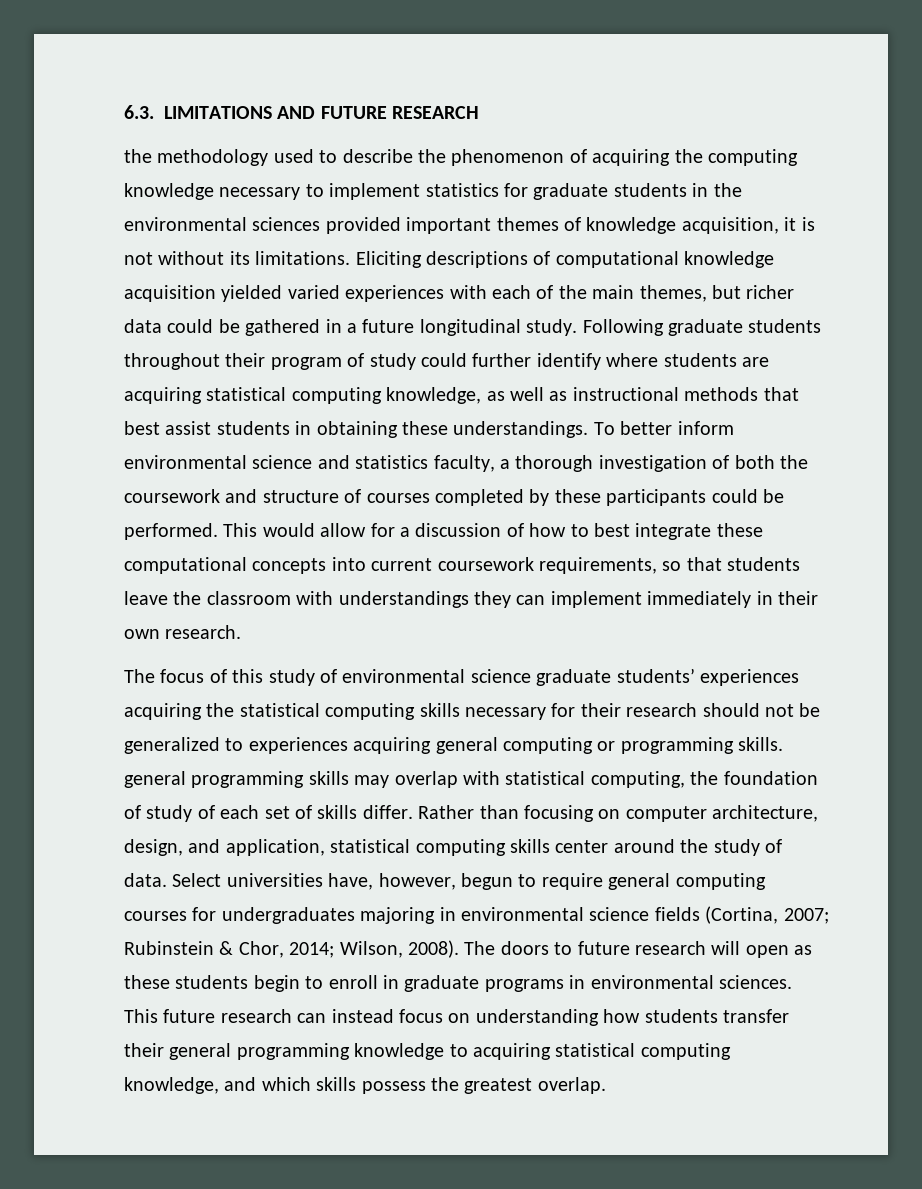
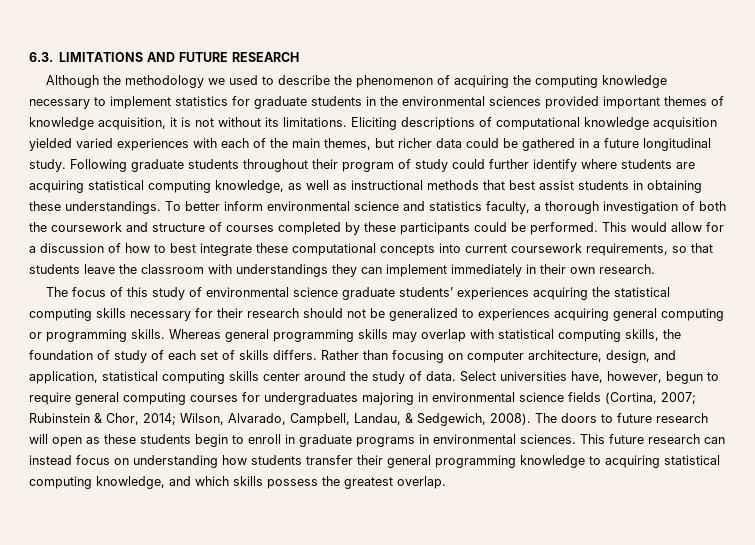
- the methodology used to describe the phenomenon of acquiring the computing knowledge necessary to implement statistics for graduate students in the environmental sciences provided important themes of knowledge acquisition, it is not without its limitations.
+ Although the methodology we used to describe the phenomenon of acquiring the computing knowledge necessary to implement statistics for graduate students in the environmental sciences provided important themes of knowledge acquisition, it is not without its limitations.
- The focus of this study of environmental science graduate students’ experiences acquiring the statistical computing skills necessary for their research should not be generalized to experiences acquiring general computing or programming skills. general programming skills may overlap with statistical computing, the foundation of study of each set of skills differ.
+ The focus of this study of environmental science graduate students’ experiences acquiring the statistical computing skills necessary for their research should not be generalized to experiences acquiring general computing or programming skills. Whereas general programming skills may overlap with statistical computing skills, the foundation of study of each set of skills differs.
- Select universities have, however, begun to require general computing courses for undergraduates majoring in environmental science fields (Cortina, 2007; Rubinstein & Chor, 2014; Wilson, 2008).
+ Select universities have, however, begun to require general computing courses for undergraduates majoring in environmental science fields (Cortina, 2007; Rubinstein & Chor, 2014; Wilson, Alvarado, Campbell, Landau, & Sedgewich, 2008).

